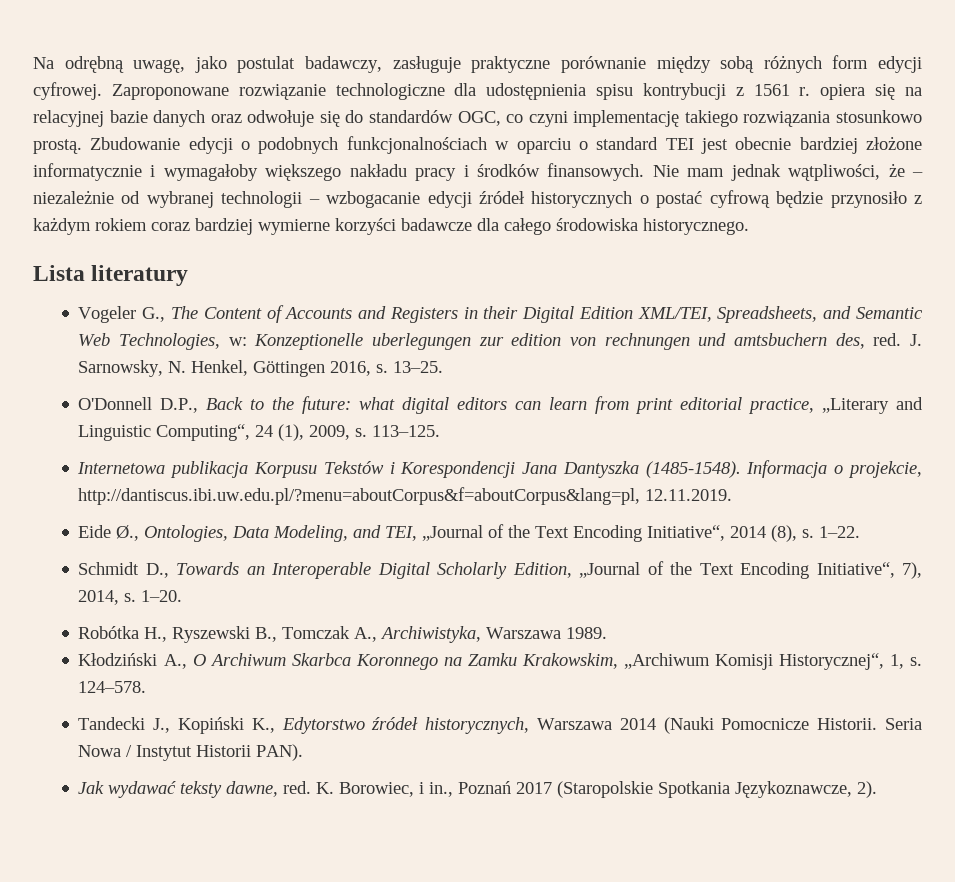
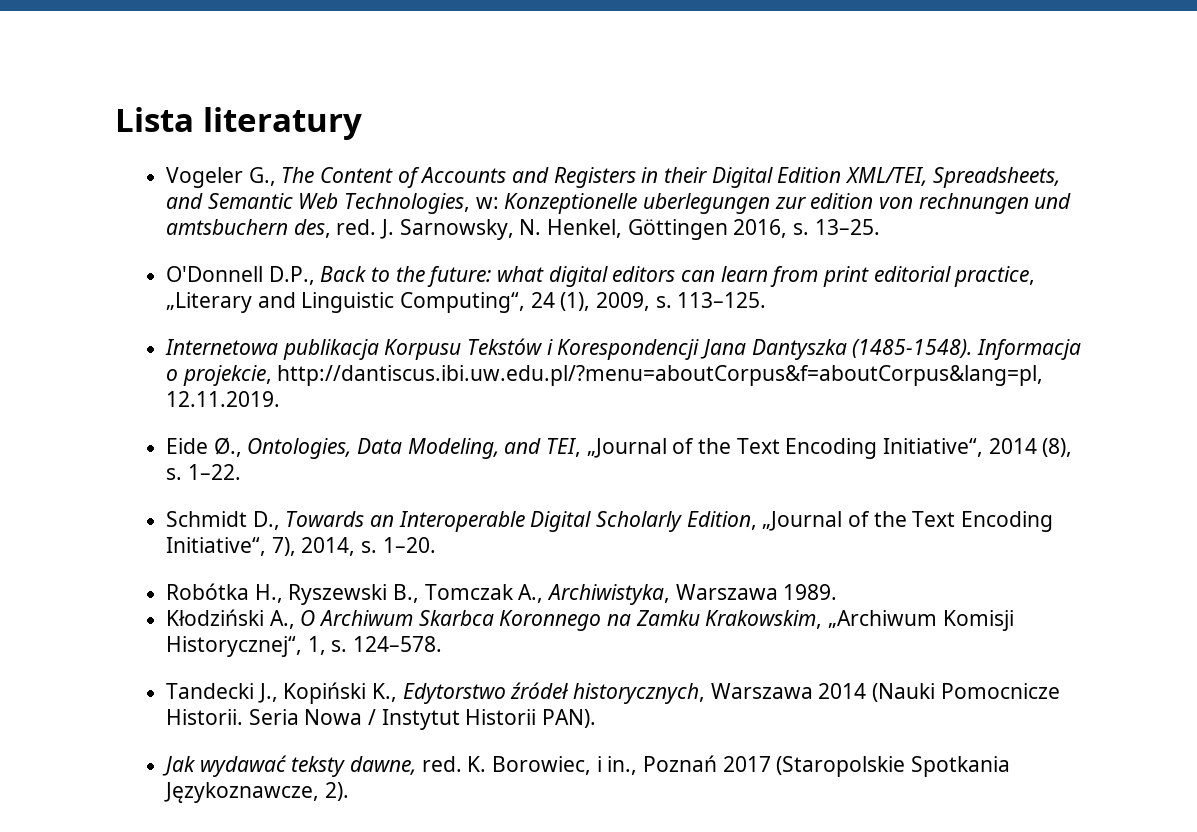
- Na odrębną uwagę, jako postulat badawczy, zasługuje praktyczne porównanie między sobą różnych form edycji cyfrowej. Zaproponowane rozwiązanie technologiczne dla udostępnienia spisu kontrybucji z 1561 r. opiera się na relacyjnej bazie danych oraz odwołuje się do standardów OGC, co czyni implementację takiego rozwiązania stosunkowo prostą. Zbudowanie edycji o podobnych funkcjonalnościach w oparciu o standard TEI jest obecnie bardziej złożone informatycznie i wymagałoby większego nakładu pracy i środków finansowych. Nie mam jednak wątpliwości, że – niezależnie od wybranej technologii – wzbogacanie edycji źródeł historycznych o postać cyfrową będzie przynosiło z każdym rokiem coraz bardziej wymierne korzyści badawcze dla całego środowiska historycznego.

